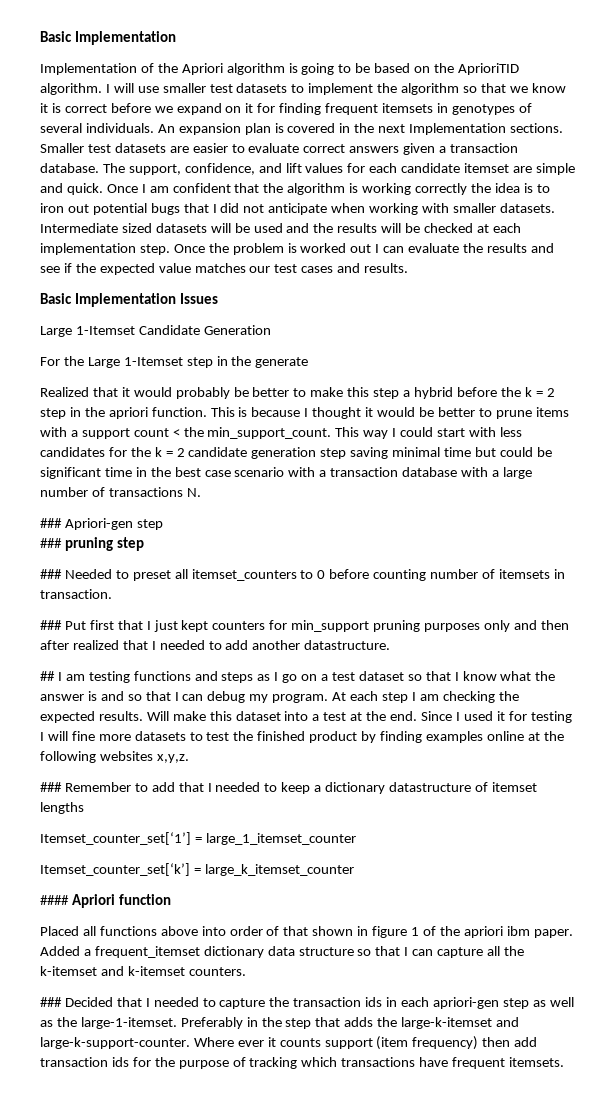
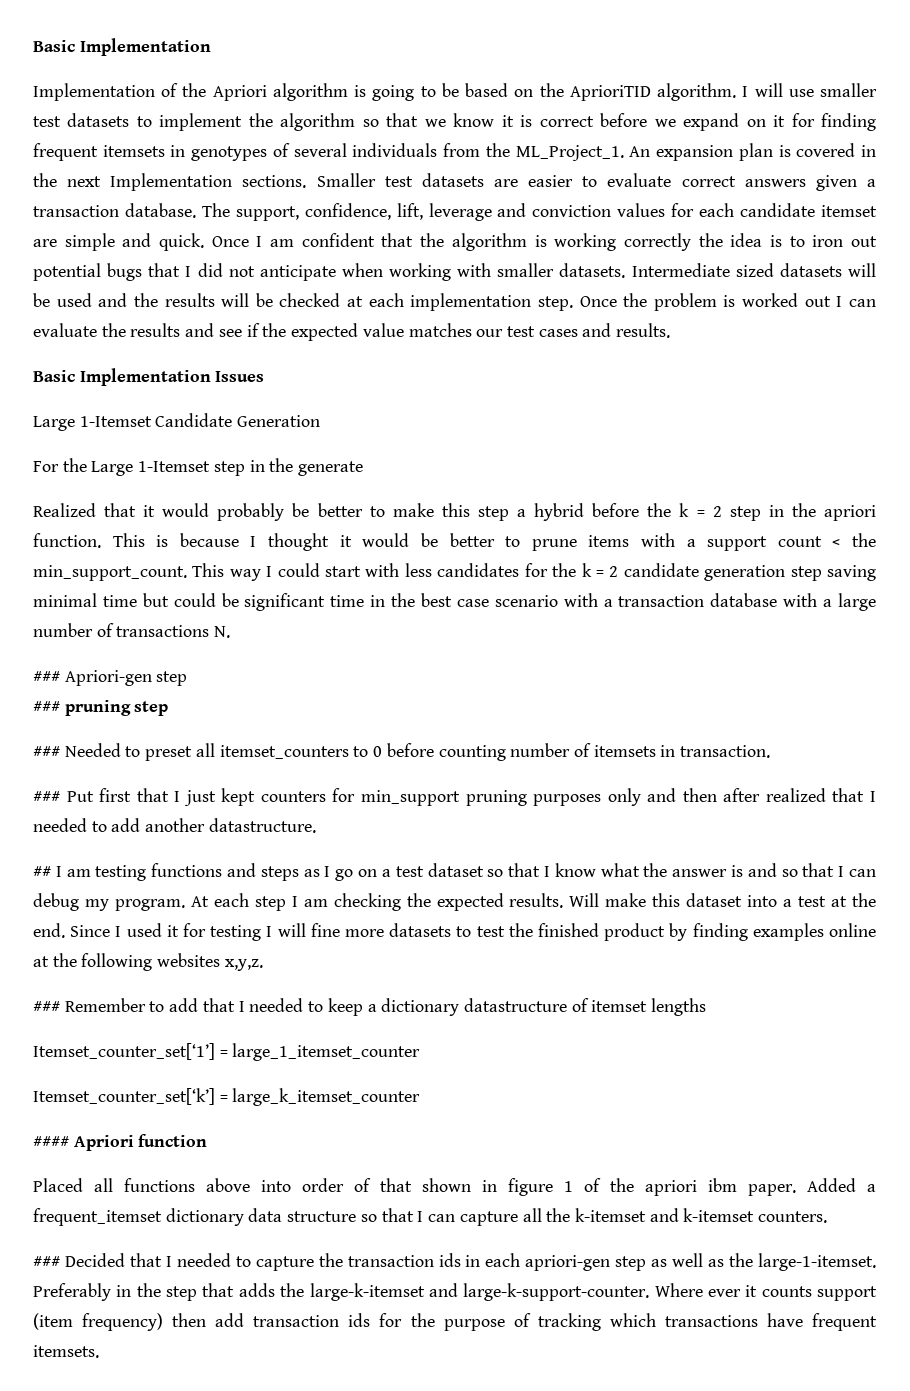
- I will use smaller test datasets to implement the algorithm so that we know it is correct before we expand on it for finding frequent itemsets in genotypes of several individuals.
+ I will use smaller test datasets to implement the algorithm so that we know it is correct before we expand on it for finding frequent itemsets in genotypes of several individuals from the ML_Project_1.
- The support, confidence, and lift values for each candidate itemset are simple and quick.
+ The support, confidence, lift, leverage and conviction values for each candidate itemset are simple and quick.

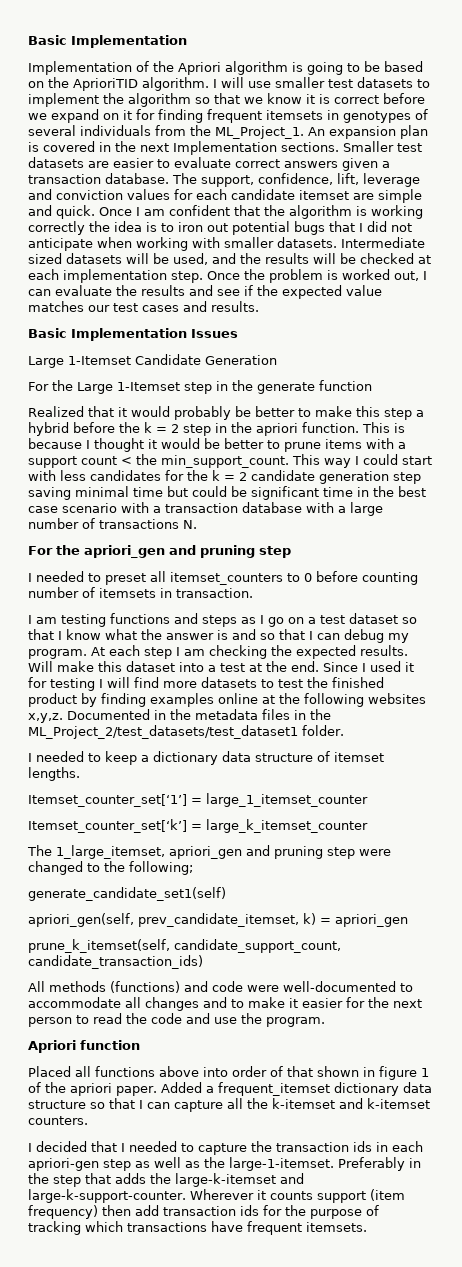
- Intermediate sized datasets will be used and the results will be checked at each implementation step.
+ Intermediate sized datasets will be used, and the results will be checked at each implementation step.
- Once the problem is worked out I can evaluate the results and see if the expected value matches our test cases and results.
+ Once the problem is worked out, I can evaluate the results and see if the expected value matches our test cases and results.
- For the Large 1-Itemset step in the generate
+ For the Large 1-Itemset step in the generate function
- ### Apriori-gen step
- ### pruning step
+ For the apriori_gen and pruning step
- ### Needed to preset all itemset_counters to 0 before counting number of itemsets in transaction.
+ I needed to preset all itemset_counters to 0 before counting number of itemsets in transaction.
- ### Put first that I just kept counters for min_support pruning purposes only and then after realized that I needed to add another datastructure.
- ## I am testing functions and steps as I go on a test dataset so that I know what the answer is and so that I can debug my program.
+ I am testing functions and steps as I go on a test dataset so that I know what the answer is and so that I can debug my program.
- Since I used it for testing I will fine more datasets to test the finished product by finding examples online at the following websites x,y,z.
- ### Remember to add that I needed to keep a dictionary datastructure of itemset lengths
+ Since I used it for testing I will find more datasets to test the finished product by finding examples online at the following websites x,y,z. Documented in the metadata files in the ML_Project_2/test_datasets/test_dataset1 folder.
+ I needed to keep a dictionary data structure of itemset lengths.
- #### Apriori function
+ The 1_large_itemset, apriori_gen and pruning step were changed to the following;
+ generate_candidate_set1(self)
+ apriori_gen(self, prev_candidate_itemset, k) = apriori_gen
+ prune_k_itemset(self, candidate_support_count, candidate_transaction_ids)
+ All methods (functions) and code were well-documented to accommodate all changes and to make it easier for the next person to read the code and use the program.
+ Apriori function
- Placed all functions above into order of that shown in figure 1 of the apriori ibm paper.
+ Placed all functions above into order of that shown in figure 1 of the apriori paper.
- ### Decided that I needed to capture the transaction ids in each apriori-gen step as well as the large-1-itemset.
+ I decided that I needed to capture the transaction ids in each apriori-gen step as well as the large-1-itemset.
- Where ever it counts support (item frequency) then add transaction ids for the purpose of tracking which transactions have frequent itemsets.
+ Wherever it counts support (item frequency) then add transaction ids for the purpose of tracking which transactions have frequent itemsets.

